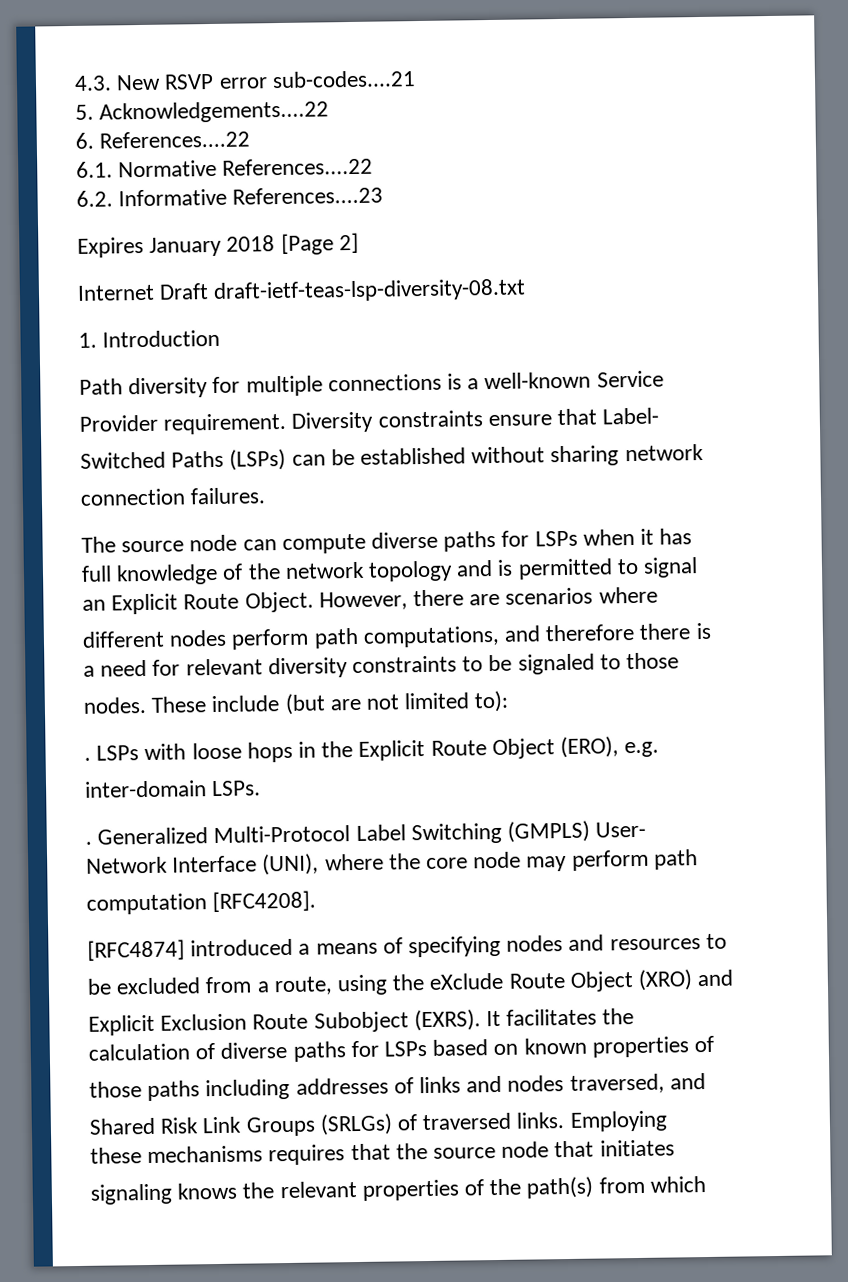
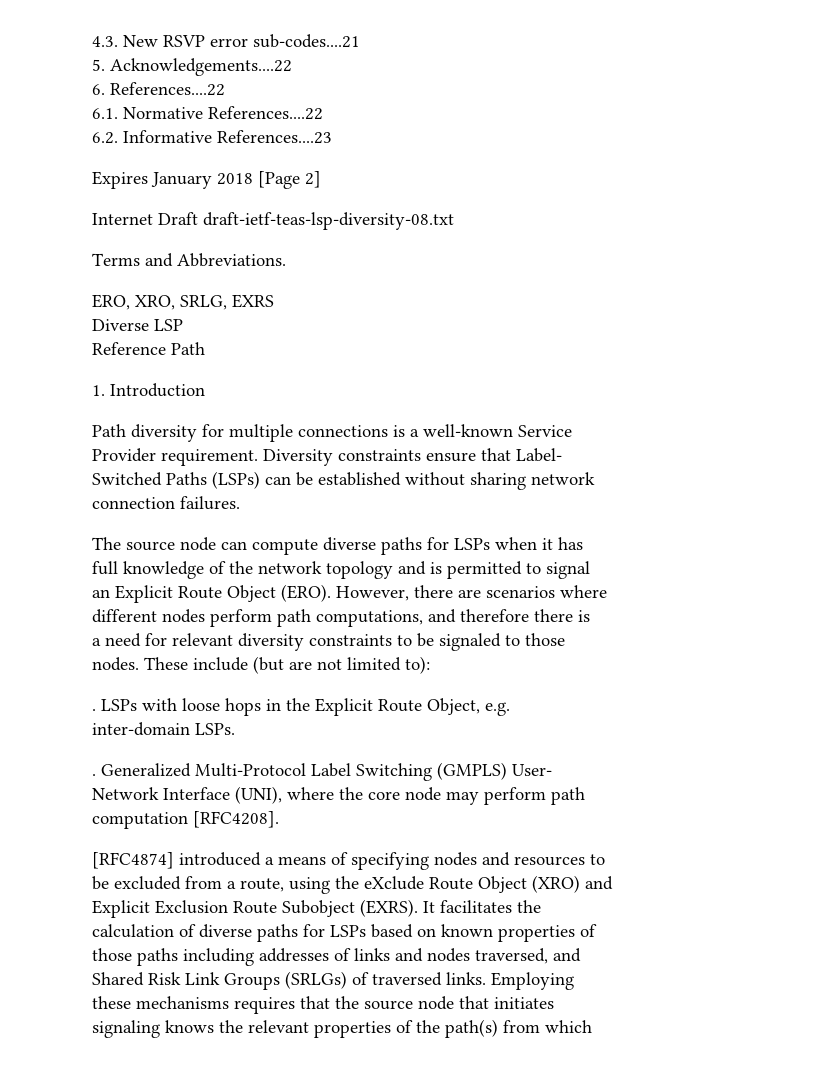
+ Terms and Abbreviations.
+ ERO, XRO, SRLG, EXRS
+ Diverse LSP
+ Reference Path
- an Explicit Route Object.
+ an Explicit Route Object (ERO).
- LSPs with loose hops in the Explicit Route Object (ERO), e.g.
+ LSPs with loose hops in the Explicit Route Object, e.g.

